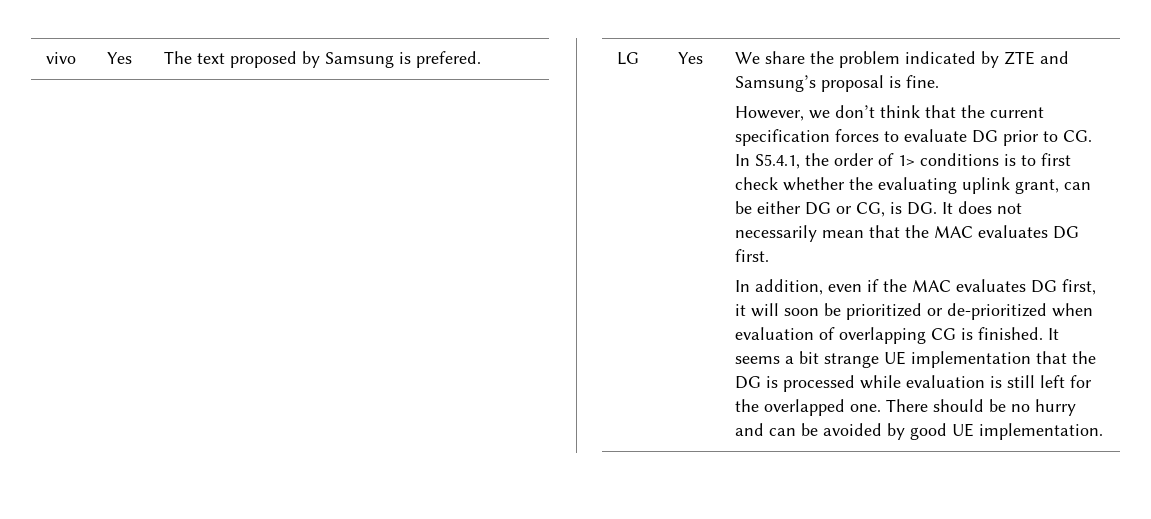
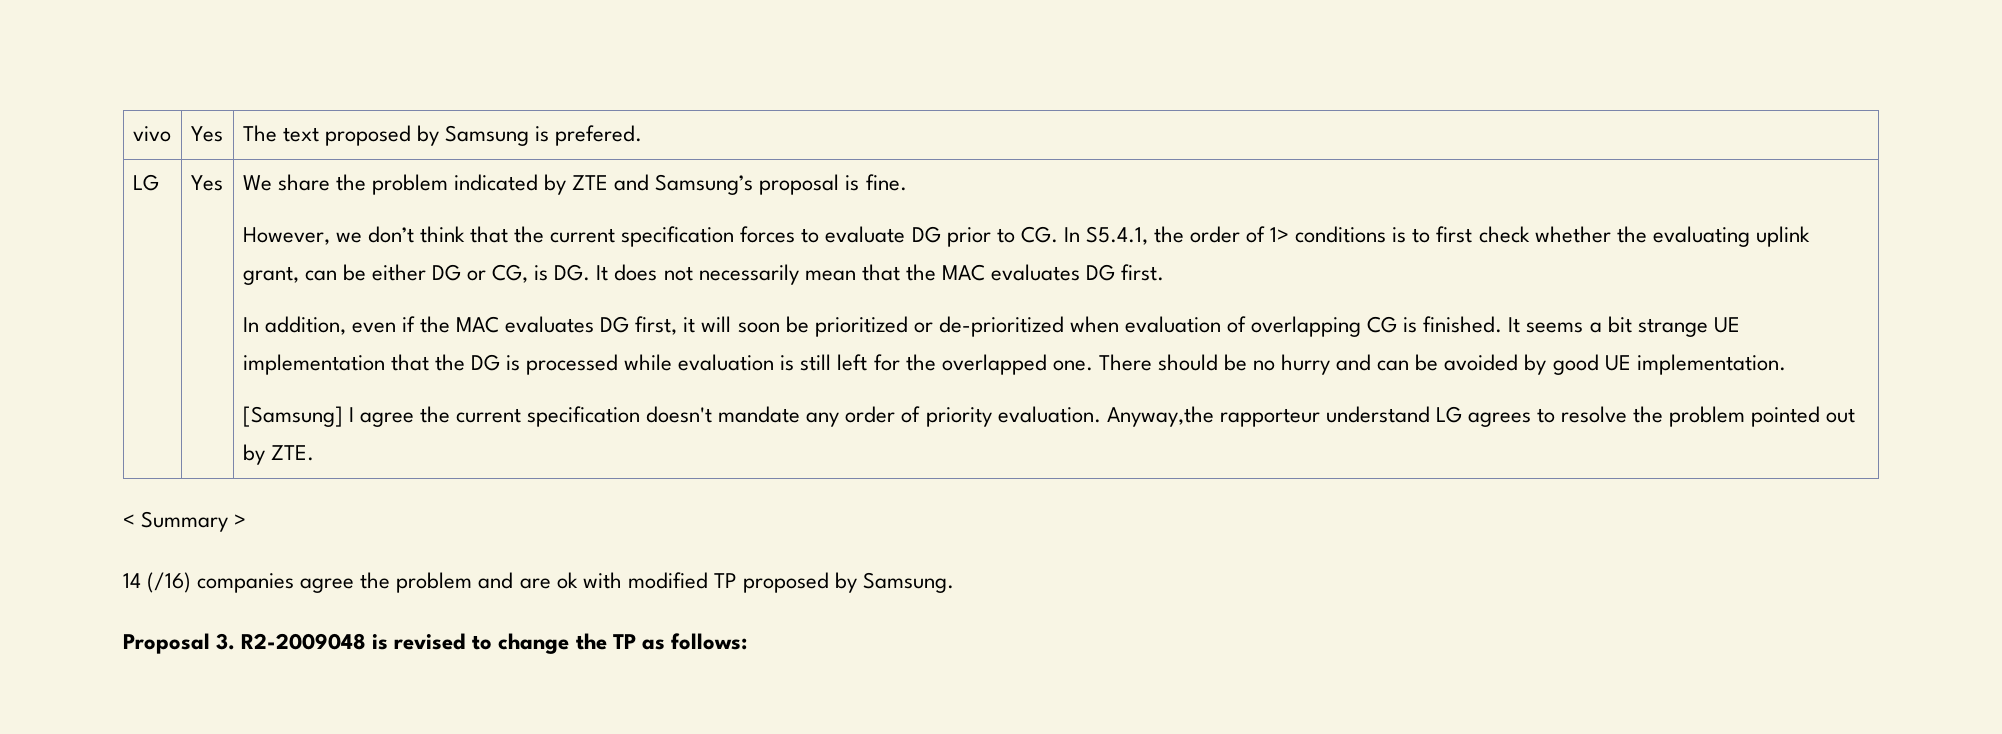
+ [Samsung] I agree the current specification doesn't mandate any order of priority evaluation. Anyway,the rapporteur understand LG agrees to resolve the problem pointed out by ZTE.
+ < Summary >
+ 14 (/16) companies agree the problem and are ok with modified TP proposed by Samsung.
+ Proposal 3. R2-2009048 is revised to change the TP as follows:

